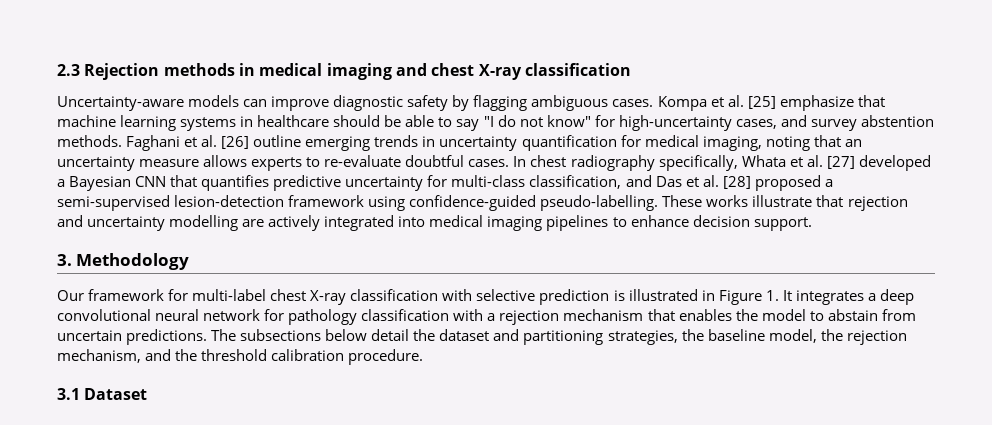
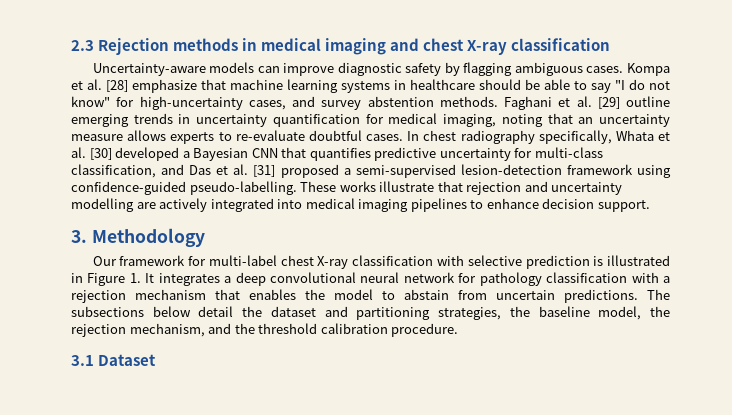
- Kompa et al. [25] emphasize that machine learning systems in healthcare should be able to say "I do not know" for high-uncertainty cases, and survey abstention methods.
+ Kompa et al. [28] emphasize that machine learning systems in healthcare should be able to say "I do not know" for high-uncertainty cases, and survey abstention methods.
- Faghani et al. [26] outline emerging trends in uncertainty quantification for medical imaging, noting that an uncertainty measure allows experts to re-evaluate doubtful cases.
+ Faghani et al. [29] outline emerging trends in uncertainty quantification for medical imaging, noting that an uncertainty measure allows experts to re-evaluate doubtful cases.
- In chest radiography specifically, Whata et al. [27] developed a Bayesian CNN that quantifies predictive uncertainty for multi-class classification, and Das et al. [28] proposed a semi-supervised lesion-detection framework using confidence-guided pseudo-labelling.
+ In chest radiography specifically, Whata et al. [30] developed a Bayesian CNN that quantifies predictive uncertainty for multi-class classification, and Das et al. [31] proposed a semi-supervised lesion-detection framework using confidence-guided pseudo-labelling.

